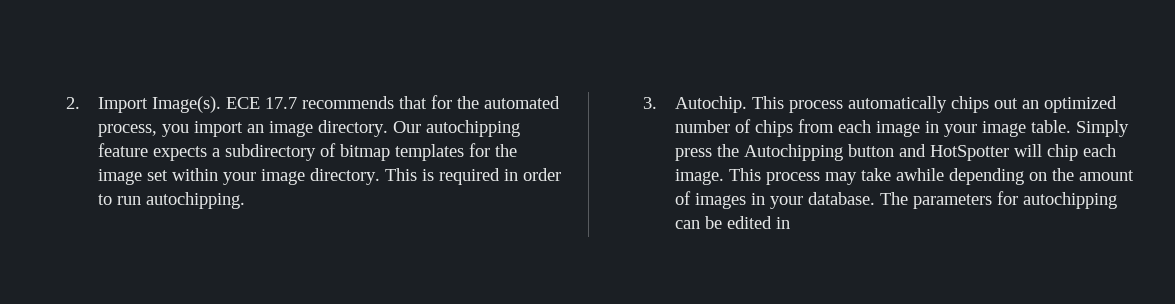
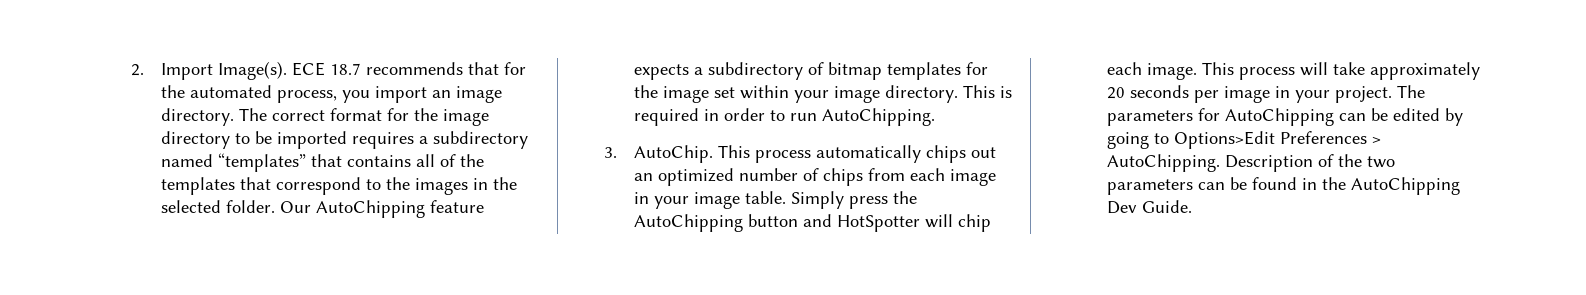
- ECE 17.7 recommends that for the automated process, you import an image directory.
+ ECE 18.7 recommends that for the automated process, you import an image directory.
- Our autochipping feature expects a subdirectory of bitmap templates for the image set within your image directory.
+ The correct format for the image directory to be imported requires a subdirectory named “templates” that contains all of the templates that correspond to the images in the selected folder. Our AutoChipping feature expects a subdirectory of bitmap templates for the image set within your image directory.
- This is required in order to run autochipping.
+ This is required in order to run AutoChipping.
- 3. Autochip.
+ 3. AutoChip.
- Simply press the Autochipping button and HotSpotter will chip each image.
+ Simply press the AutoChipping button and HotSpotter will chip each image.
- This process may take awhile depending on the amount of images in your database.
+ This process will take approximately 20 seconds per image in your project.
- The parameters for autochipping can be edited in
+ The parameters for AutoChipping can be edited by going to Options>Edit Preferences > AutoChipping. Description of the two parameters can be found in the AutoChipping Dev Guide.

